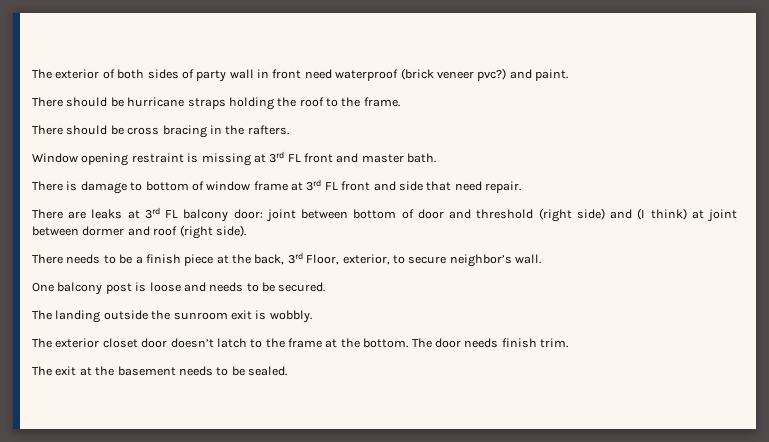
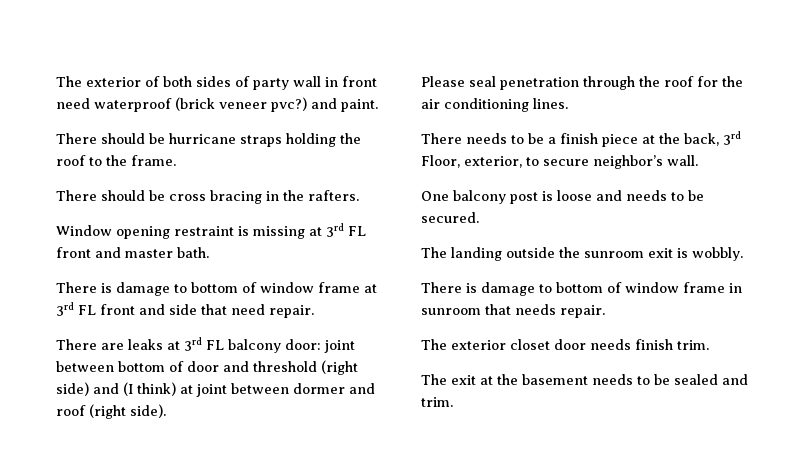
+ Please seal penetration through the roof for the air conditioning lines.
- The exterior closet door doesn’t latch to the frame at the bottom. The door needs finish trim.
+ There is damage to bottom of window frame in sunroom that needs repair.
+ The exterior closet door needs finish trim.
- The exit at the basement needs to be sealed.
+ The exit at the basement needs to be sealed and trim.

